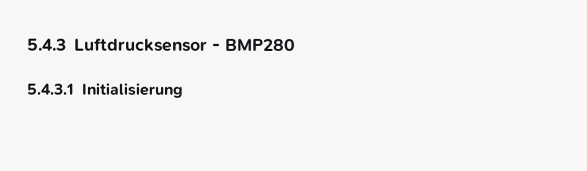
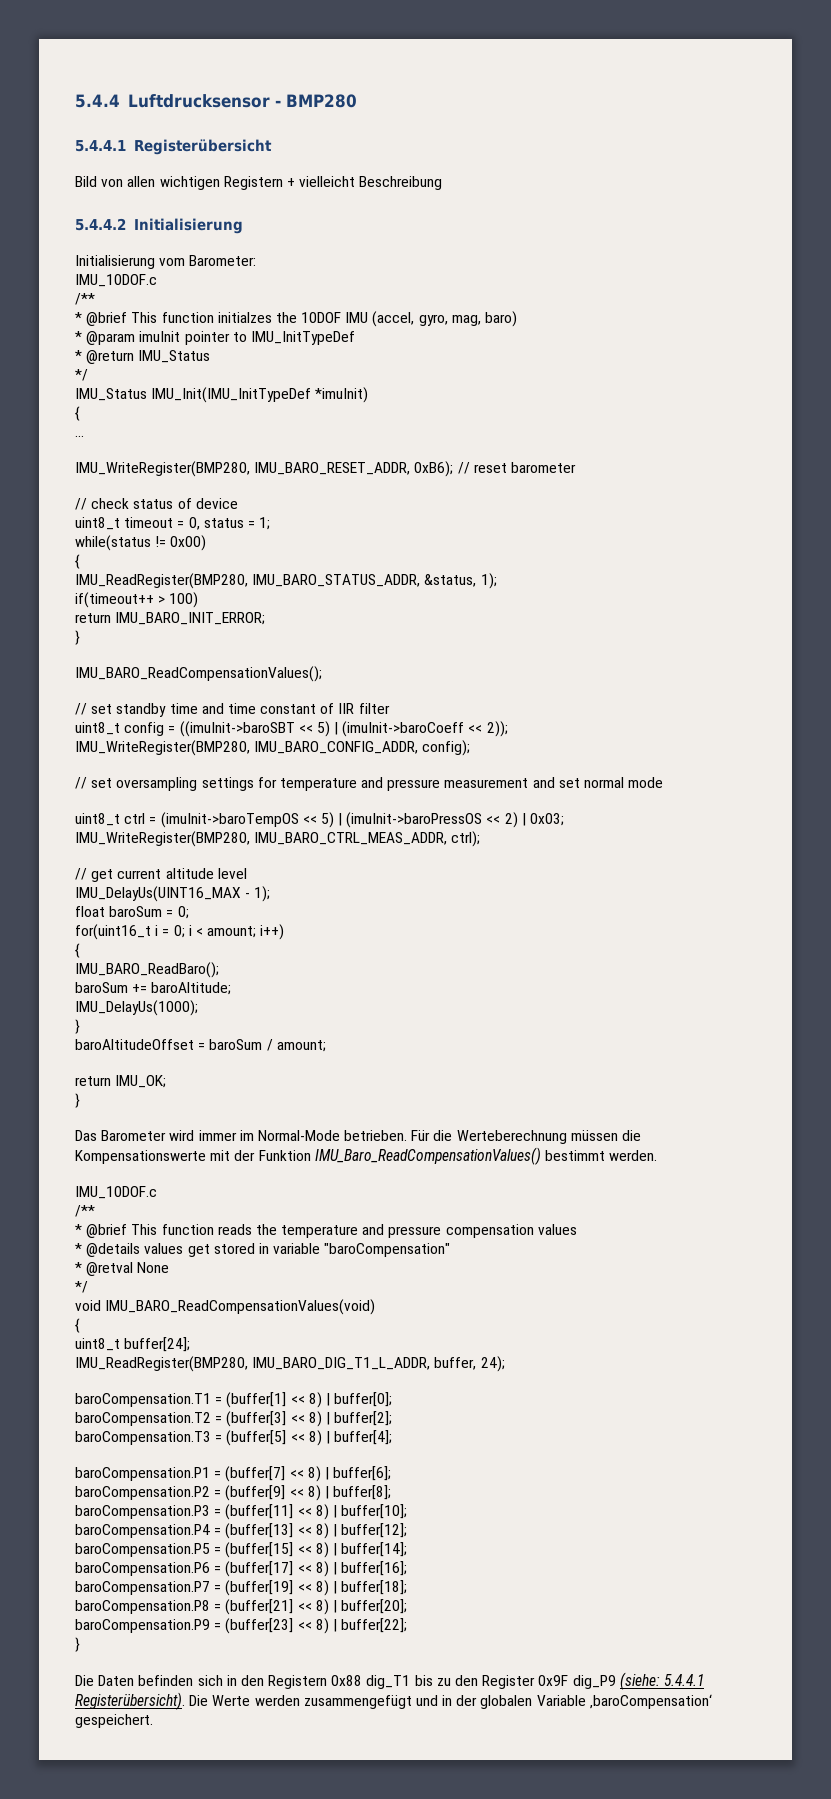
- 5.4.3 Luftdrucksensor - BMP280
+ 5.4.4 Luftdrucksensor - BMP280
- 5.4.3.1 Initialisierung
+ 5.4.4.1 Registerübersicht
+ Bild von allen wichtigen Registern + vielleicht Beschreibung
+ 5.4.4.2 Initialisierung
+ Initialisierung vom Barometer:
+ IMU_10DOF.c
+ /**
+ * @brief This function initialzes the 10DOF IMU (accel, gyro, mag, baro)
+ * @param imuInit pointer to IMU_InitTypeDef
+ * @return IMU_Status
+ */
+ IMU_Status IMU_Init(IMU_InitTypeDef *imuInit)
+ {
+ ...
+ IMU_WriteRegister(BMP280, IMU_BARO_RESET_ADDR, 0xB6); // reset barometer
+ // check status of device
+ uint8_t timeout = 0, status = 1;
+ while(status != 0x00)
+ {
+ IMU_ReadRegister(BMP280, IMU_BARO_STATUS_ADDR, &status, 1);
+ if(timeout++ > 100)
+ return IMU_BARO_INIT_ERROR;
+ }
+ IMU_BARO_ReadCompensationValues();
+ // set standby time and time constant of IIR filter
+ uint8_t config = ((imuInit->baroSBT << 5) | (imuInit->baroCoeff << 2));
+ IMU_WriteRegister(BMP280, IMU_BARO_CONFIG_ADDR, config);
+ // set oversampling settings for temperature and pressure measurement and set normal mode
+ uint8_t ctrl = (imuInit->baroTempOS << 5) | (imuInit->baroPressOS << 2) | 0x03;
+ IMU_WriteRegister(BMP280, IMU_BARO_CTRL_MEAS_ADDR, ctrl);
+ // get current altitude level
+ IMU_DelayUs(UINT16_MAX - 1);
+ float baroSum = 0;
+ for(uint16_t i = 0; i < amount; i++)
+ {
+ IMU_BARO_ReadBaro();
+ baroSum += baroAltitude;
+ IMU_DelayUs(1000);
+ }
+ baroAltitudeOffset = baroSum / amount;
+ return IMU_OK;
+ }
+ Das Barometer wird immer im Normal-Mode betrieben. Für die Werteberechnung müssen die Kompensationswerte mit der Funktion IMU_Baro_ReadCompensationValues() bestimmt werden.
+ IMU_10DOF.c
+ /**
+ * @brief This function reads the temperature and pressure compensation values
+ * @details values get stored in variable "baroCompensation"
+ * @retval None
+ */
+ void IMU_BARO_ReadCompensationValues(void)
+ {
+ uint8_t buffer[24];
+ IMU_ReadRegister(BMP280, IMU_BARO_DIG_T1_L_ADDR, buffer, 24);
+ baroCompensation.T1 = (buffer[1] << 8) | buffer[0];
+ baroCompensation.T2 = (buffer[3] << 8) | buffer[2];
+ baroCompensation.T3 = (buffer[5] << 8) | buffer[4];
+ baroCompensation.P1 = (buffer[7] << 8) | buffer[6];
+ baroCompensation.P2 = (buffer[9] << 8) | buffer[8];
+ baroCompensation.P3 = (buffer[11] << 8) | buffer[10];
+ baroCompensation.P4 = (buffer[13] << 8) | buffer[12];
+ baroCompensation.P5 = (buffer[15] << 8) | buffer[14];
+ baroCompensation.P6 = (buffer[17] << 8) | buffer[16];
+ baroCompensation.P7 = (buffer[19] << 8) | buffer[18];
+ baroCompensation.P8 = (buffer[21] << 8) | buffer[20];
+ baroCompensation.P9 = (buffer[23] << 8) | buffer[22];
+ }
+ Die Daten befinden sich in den Registern 0x88 dig_T1 bis zu den Register 0x9F dig_P9 (siehe: 5.4.4.1 Registerübersicht). Die Werte werden zusammengefügt und in der globalen Variable ‚baroCompensation‘ gespeichert.

